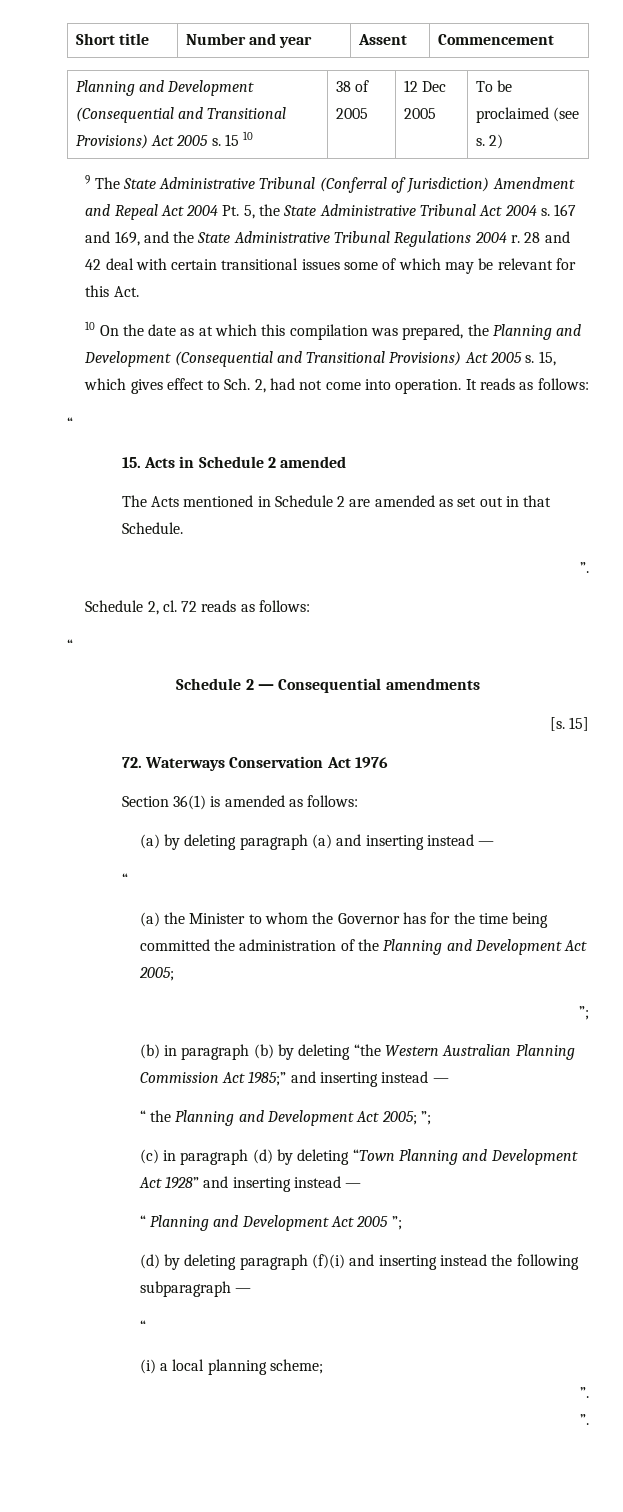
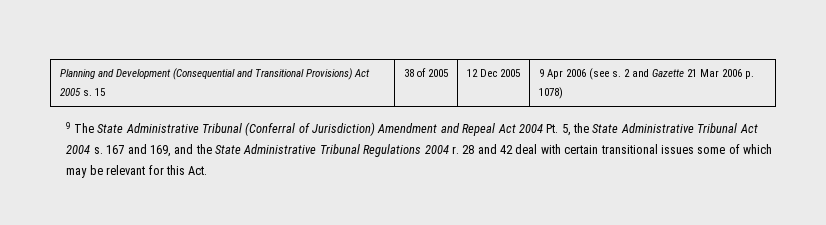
- Short title | Number and year | Assent | Commencement
- Planning and Development (Consequential and Transitional Provisions) Act 2005 s. 15 10 | 38 of 2005 | 12 Dec 2005 | To be proclaimed (see s. 2)
+ Planning and Development (Consequential and Transitional Provisions) Act 2005 s. 15 | 38 of 2005 | 12 Dec 2005 | 9 Apr 2006 (see s. 2 and Gazette 21 Mar 2006 p. 1078)
- 10 On the date as at which this compilation was prepared, the Planning and Development (Consequential and Transitional Provisions) Act 2005 s. 15, which gives effect to Sch. 2, had not come into operation. It reads as follows:
- “
- 15. Acts in Schedule 2 amended
- The Acts mentioned in Schedule 2 are amended as set out in that Schedule.
- ”.
- Schedule 2, cl. 72 reads as follows:
- “
- Schedule 2 — Consequential amendments
- [s. 15]
- 72. Waterways Conservation Act 1976
- Section 36(1) is amended as follows:
- (a) by deleting paragraph (a) and inserting instead —
- “
- (a) the Minister to whom the Governor has for the time being committed the administration of the Planning and Development Act 2005;
- ”;
- (b) in paragraph (b) by deleting “the Western Australian Planning Commission Act 1985;” and inserting instead —
- “ the Planning and Development Act 2005; ”;
- (c) in paragraph (d) by deleting “Town Planning and Development Act 1928” and inserting instead —
- “ Planning and Development Act 2005 ”;
- (d) by deleting paragraph (f)(i) and inserting instead the following subparagraph —
- “
- (i) a local planning scheme;
- ”.
- ”.

